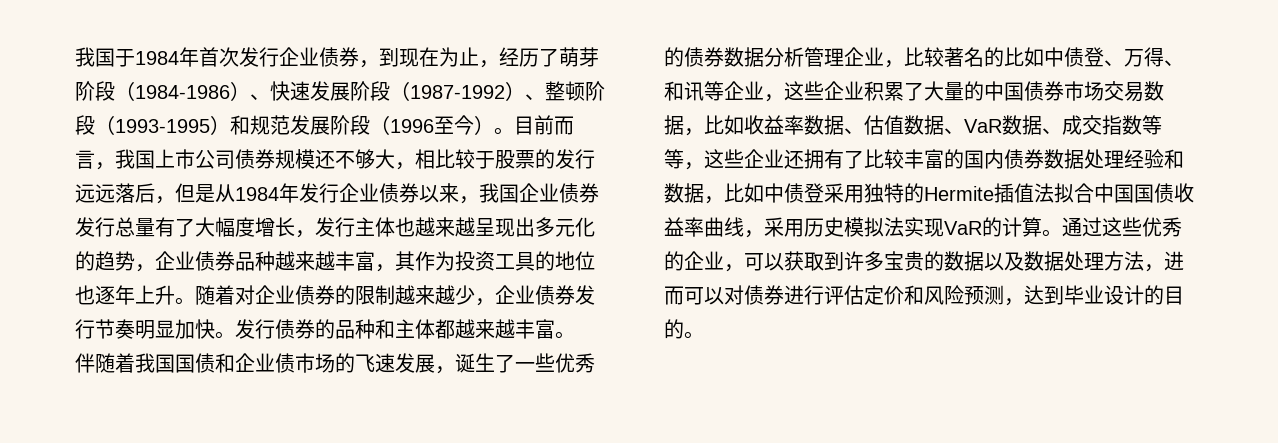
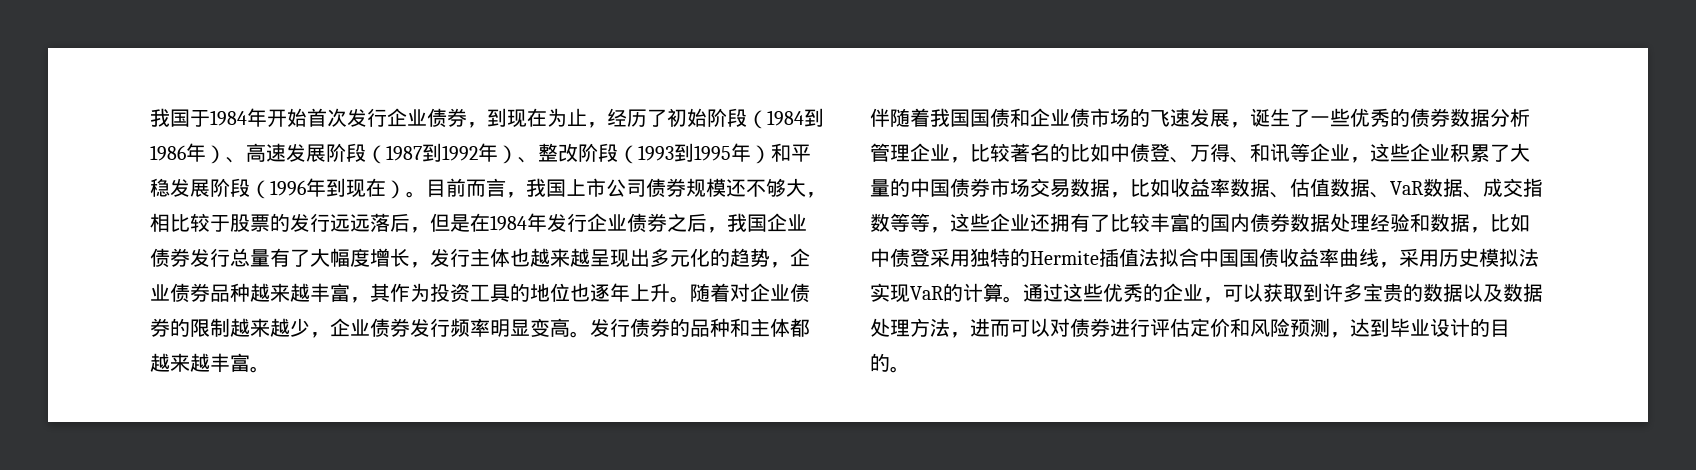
- 我国于1984年首次发行企业债券，到现在为止，经历了萌芽阶段（1984-1986）、快速发展阶段（1987-1992）、整顿阶段（1993-1995）和规范发展阶段（1996至今）。
+ 我国于1984年开始首次发行企业债券，到现在为止，经历了初始阶段（1984到1986年）、高速发展阶段（1987到1992年）、整改阶段（1993到1995年）和平稳发展阶段（1996年到现在）。
- 目前而言，我国上市公司债券规模还不够大，相比较于股票的发行远远落后，但是从1984年发行企业债券以来，我国企业债券发行总量有了大幅度增长，发行主体也越来越呈现出多元化的趋势，企业债券品种越来越丰富，其作为投资工具的地位也逐年上升。
+ 目前而言，我国上市公司债券规模还不够大，相比较于股票的发行远远落后，但是在1984年发行企业债券之后，我国企业债券发行总量有了大幅度增长，发行主体也越来越呈现出多元化的趋势，企业债券品种越来越丰富，其作为投资工具的地位也逐年上升。
- 随着对企业债券的限制越来越少，企业债券发行节奏明显加快。
+ 随着对企业债券的限制越来越少，企业债券发行频率明显变高。

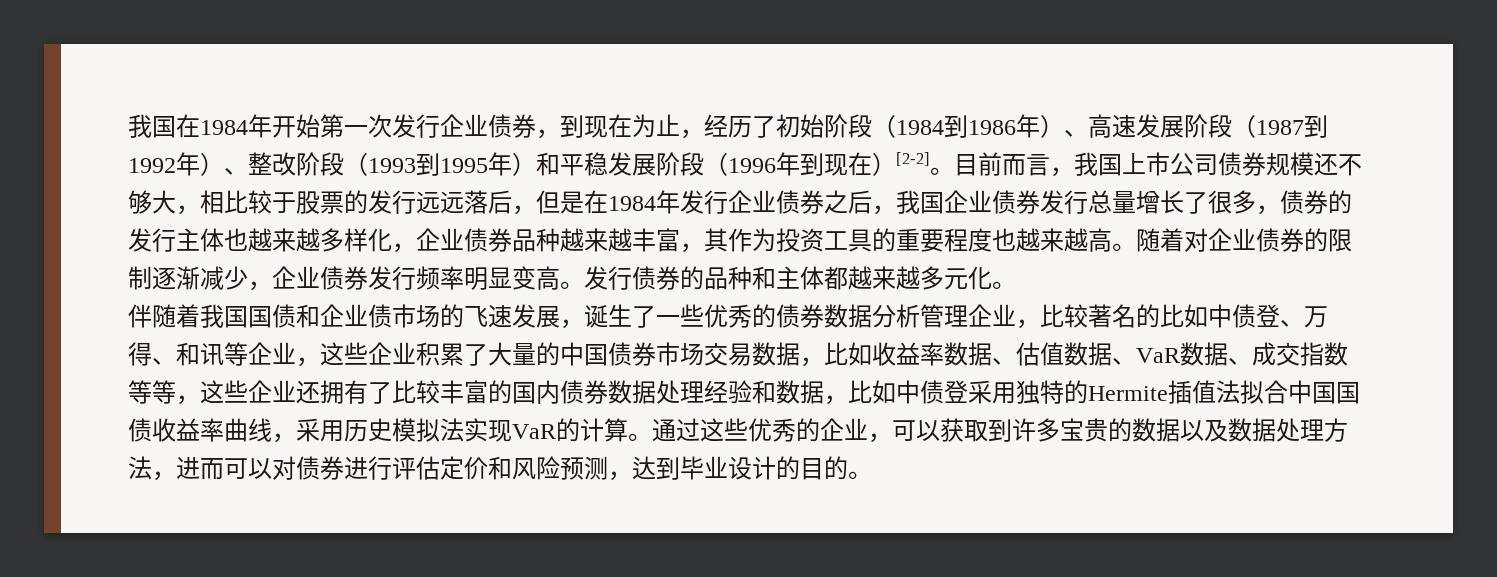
- 我国于1984年开始首次发行企业债券，到现在为止，经历了初始阶段（1984到1986年）、高速发展阶段（1987到1992年）、整改阶段（1993到1995年）和平稳发展阶段（1996年到现在）。
+ 我国在1984年开始第一次发行企业债券，到现在为止，经历了初始阶段（1984到1986年）、高速发展阶段（1987到1992年）、整改阶段（1993到1995年）和平稳发展阶段（1996年到现在）[2-2]。
- 目前而言，我国上市公司债券规模还不够大，相比较于股票的发行远远落后，但是在1984年发行企业债券之后，我国企业债券发行总量有了大幅度增长，发行主体也越来越呈现出多元化的趋势，企业债券品种越来越丰富，其作为投资工具的地位也逐年上升。
+ 目前而言，我国上市公司债券规模还不够大，相比较于股票的发行远远落后，但是在1984年发行企业债券之后，我国企业债券发行总量增长了很多，债券的发行主体也越来越多样化，企业债券品种越来越丰富，其作为投资工具的重要程度也越来越高。
- 随着对企业债券的限制越来越少，企业债券发行频率明显变高。
+ 随着对企业债券的限制逐渐减少，企业债券发行频率明显变高。
- 发行债券的品种和主体都越来越丰富。
+ 发行债券的品种和主体都越来越多元化。

